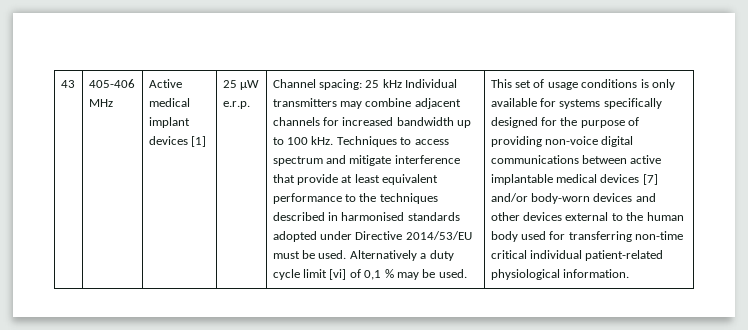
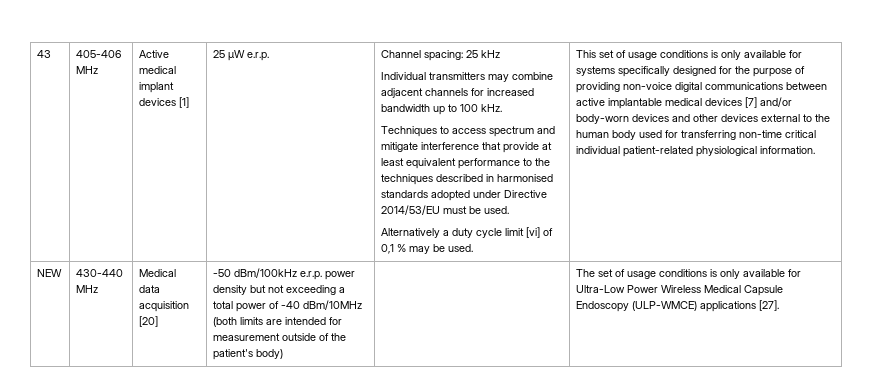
- Channel spacing: 25 kHz Individual transmitters may combine adjacent channels for increased bandwidth up to 100 kHz. Techniques to access spectrum and mitigate interference that provide at least equivalent performance to the techniques described in harmonised standards adopted under Directive 2014/53/EU must be used. Alternatively a duty cycle limit [vi] of 0,1 % may be used.
+ Channel spacing: 25 kHz
+ Individual transmitters may combine adjacent channels for increased bandwidth up to 100 kHz.
+ Techniques to access spectrum and mitigate interference that provide at least equivalent performance to the techniques described in harmonised standards adopted under Directive 2014/53/EU must be used.
+ Alternatively a duty cycle limit [vi] of 0,1 % may be used.
+ NEW | 430-440 MHz | Medical data acquisition [20] | -50 dBm/100kHz e.r.p. power density but not exceeding a total power of -40 dBm/10MHz (both limits are intended for measurement outside of the patient's body) | | The set of usage conditions is only available for Ultra-Low Power Wireless Medical Capsule Endoscopy (ULP-WMCE) applications [27].

